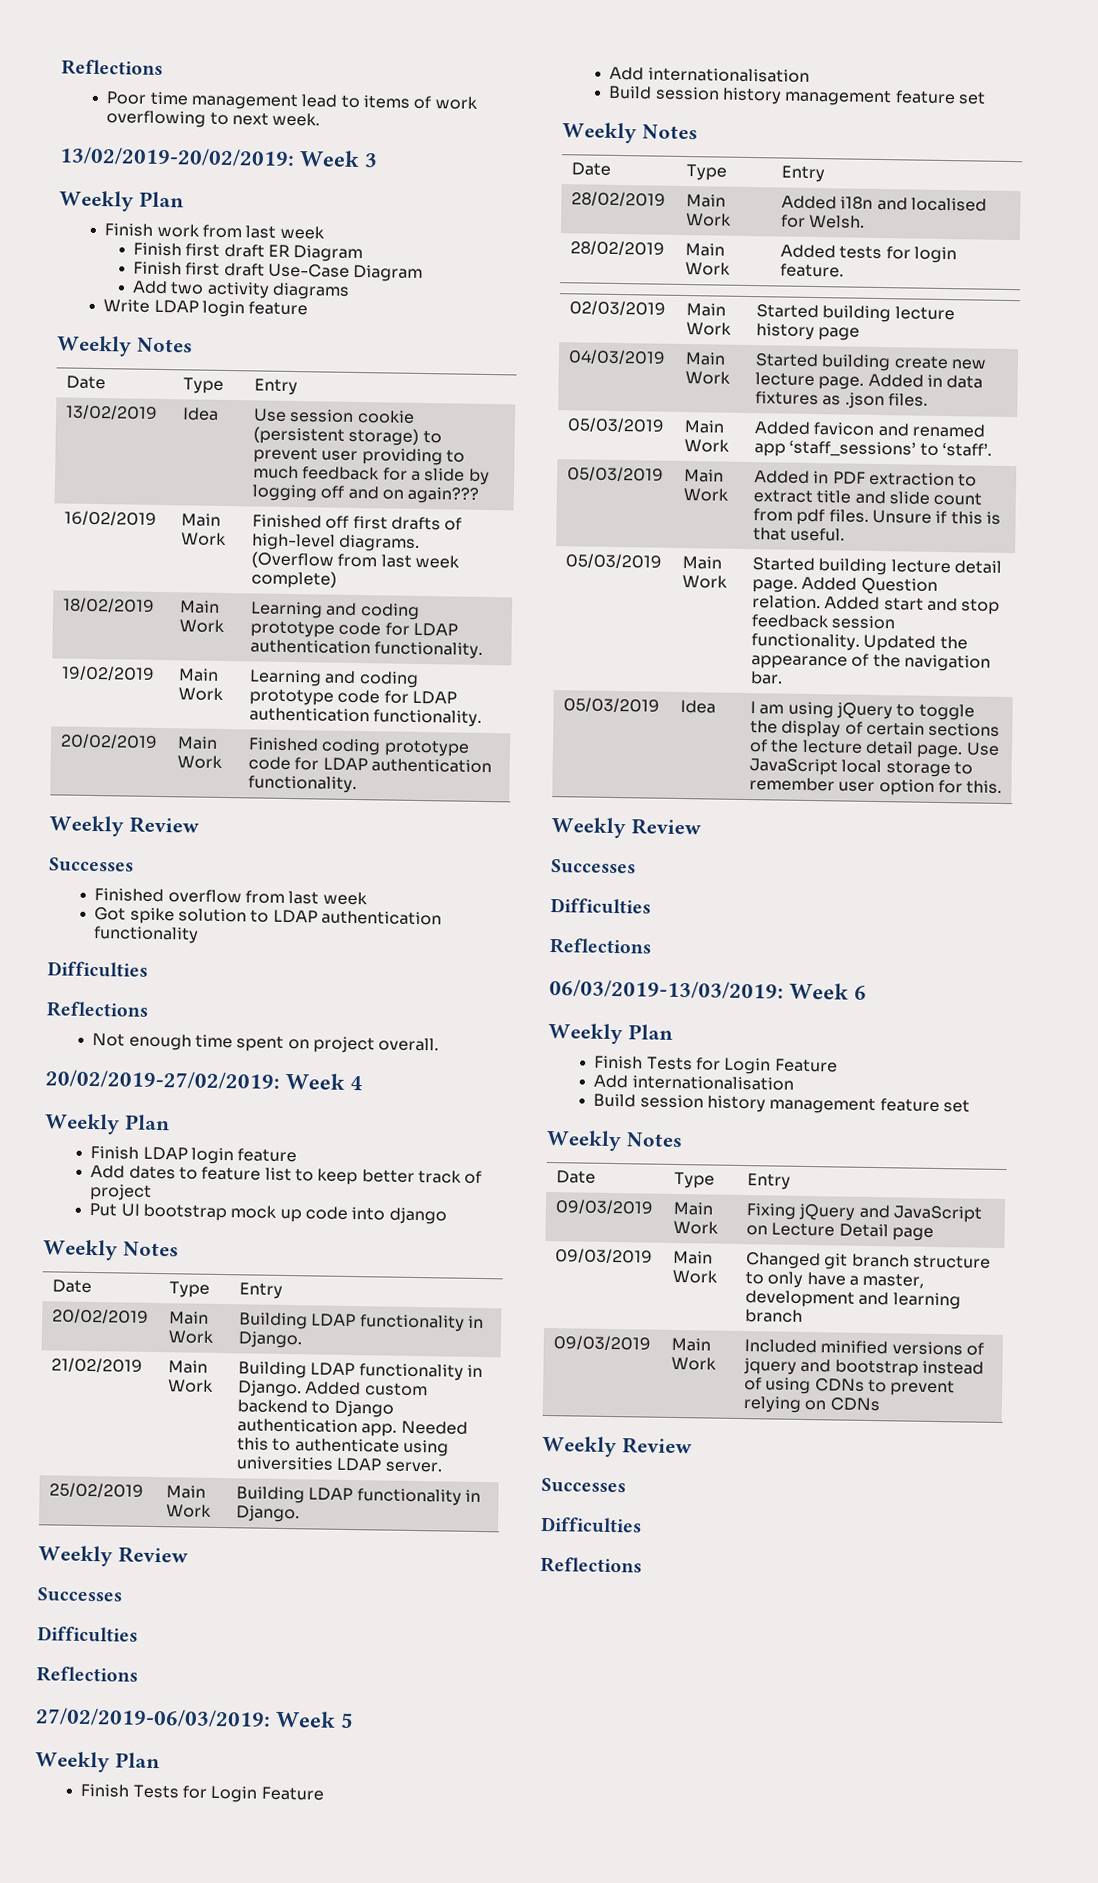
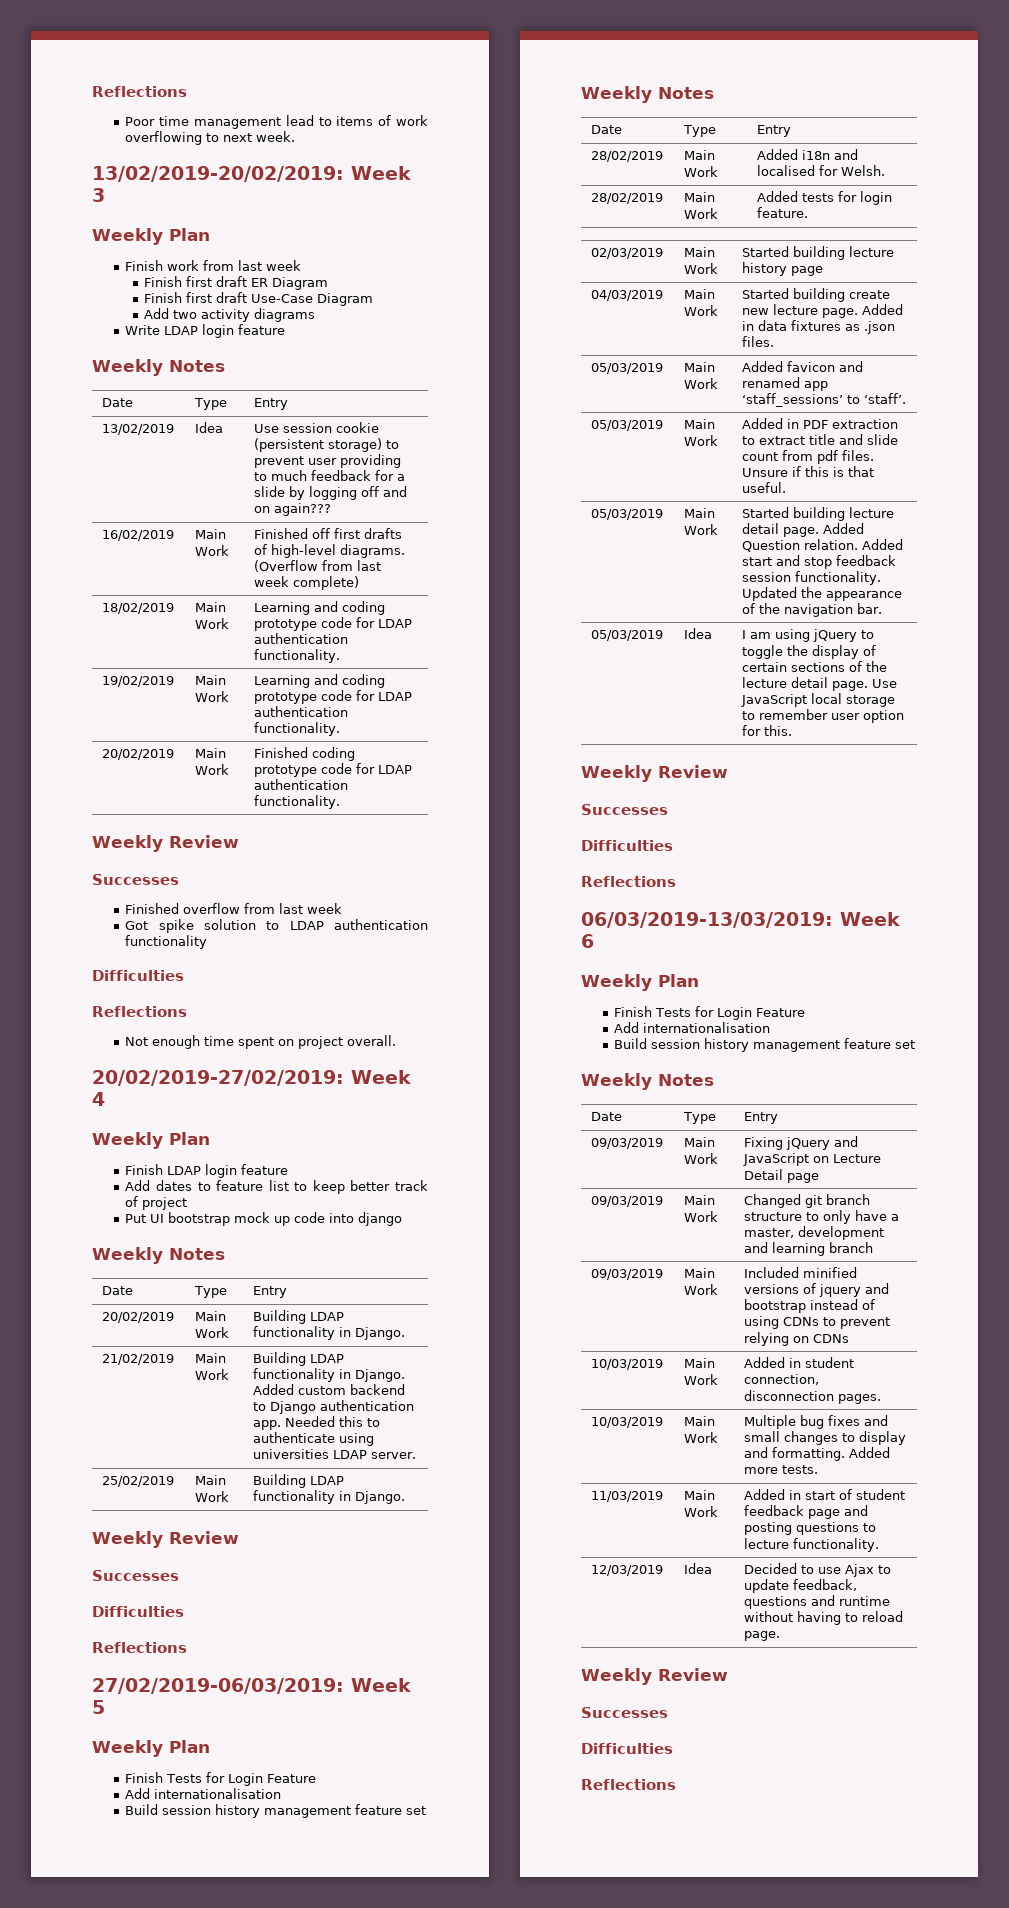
+ 10/03/2019 | Main Work | Added in student connection, disconnection pages.
+ 10/03/2019 | Main Work | Multiple bug fixes and small changes to display and formatting. Added more tests.
+ 11/03/2019 | Main Work | Added in start of student feedback page and posting questions to lecture functionality.
+ 12/03/2019 | Idea | Decided to use Ajax to update feedback, questions and runtime without having to reload page.

